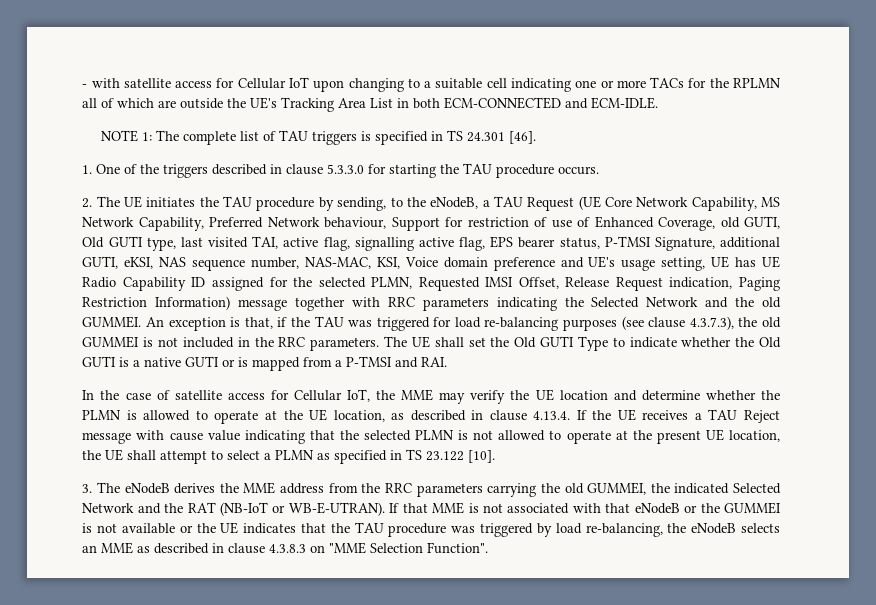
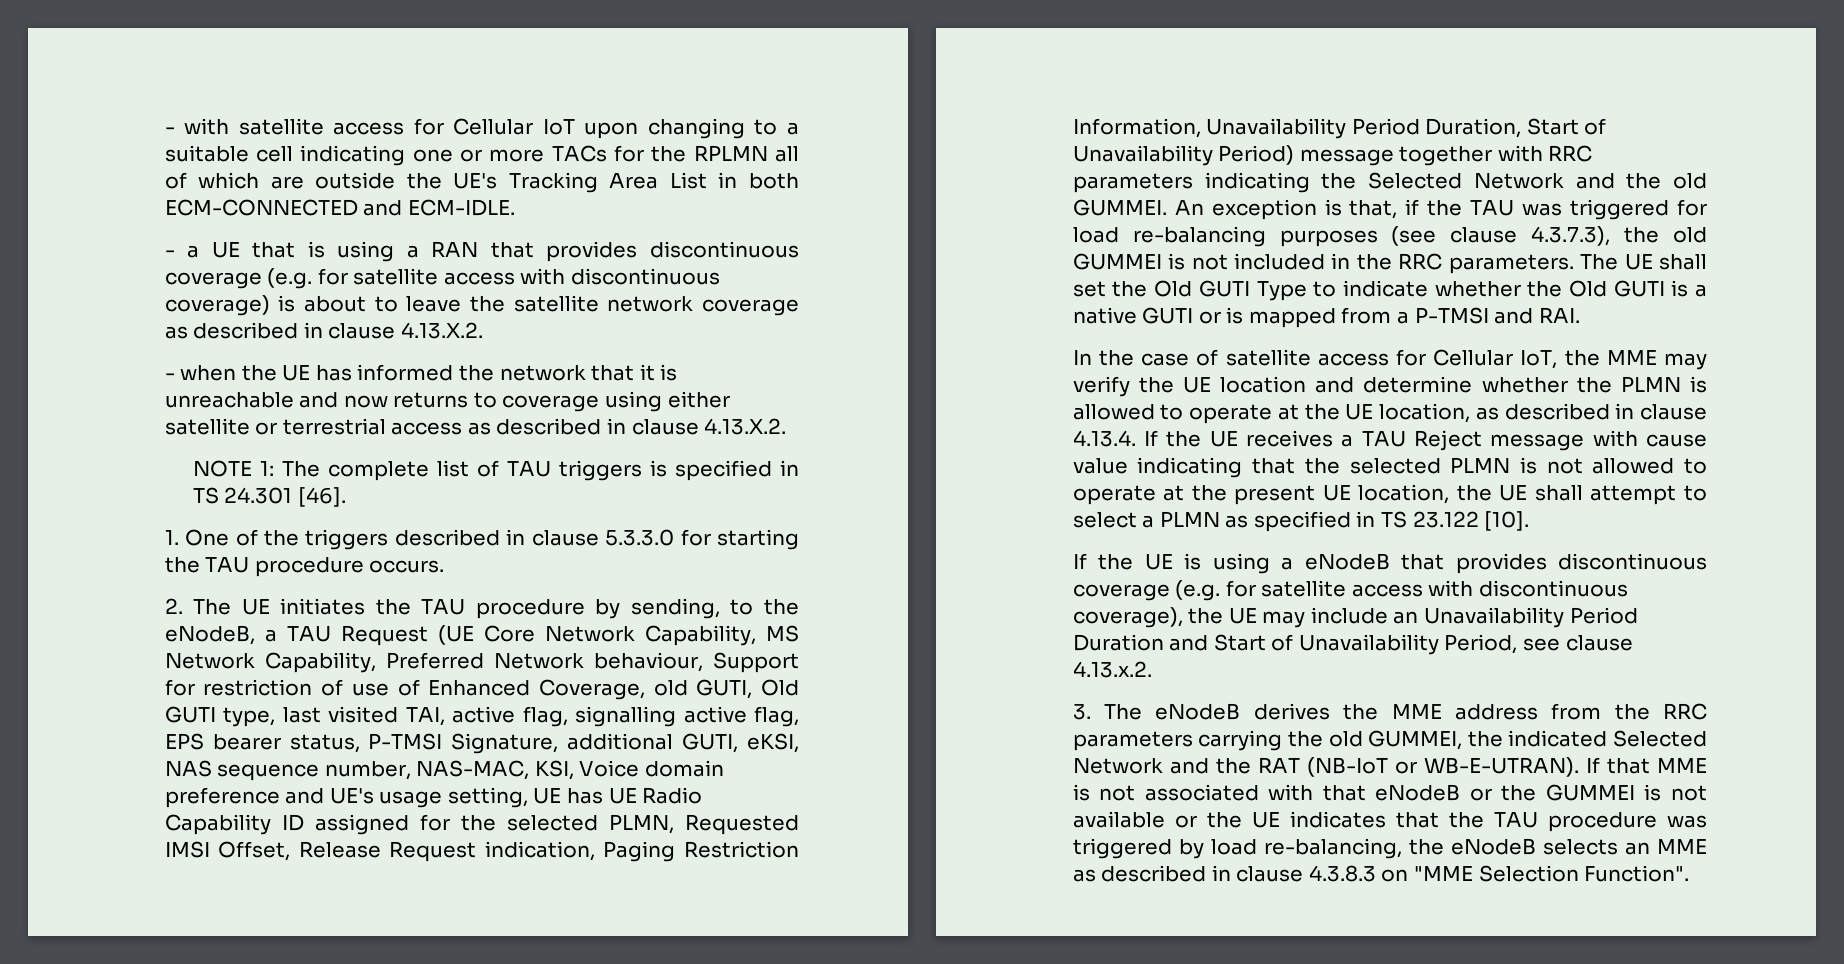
+ - a UE that is using a RAN that provides discontinuous coverage (e.g. for satellite access with discontinuous coverage) is about to leave the satellite network coverage as described in clause 4.13.X.2.
+ - when the UE has informed the network that it is unreachable and now returns to coverage using either satellite or terrestrial access as described in clause 4.13.X.2.
- 2. The UE initiates the TAU procedure by sending, to the eNodeB, a TAU Request (UE Core Network Capability, MS Network Capability, Preferred Network behaviour, Support for restriction of use of Enhanced Coverage, old GUTI, Old GUTI type, last visited TAI, active flag, signalling active flag, EPS bearer status, P-TMSI Signature, additional GUTI, eKSI, NAS sequence number, NAS-MAC, KSI, Voice domain preference and UE's usage setting, UE has UE Radio Capability ID assigned for the selected PLMN, Requested IMSI Offset, Release Request indication, Paging Restriction Information) message together with RRC parameters indicating the Selected Network and the old GUMMEI.
+ 2. The UE initiates the TAU procedure by sending, to the eNodeB, a TAU Request (UE Core Network Capability, MS Network Capability, Preferred Network behaviour, Support for restriction of use of Enhanced Coverage, old GUTI, Old GUTI type, last visited TAI, active flag, signalling active flag, EPS bearer status, P-TMSI Signature, additional GUTI, eKSI, NAS sequence number, NAS-MAC, KSI, Voice domain preference and UE's usage setting, UE has UE Radio Capability ID assigned for the selected PLMN, Requested IMSI Offset, Release Request indication, Paging Restriction Information, Unavailability Period Duration, Start of Unavailability Period) message together with RRC parameters indicating the Selected Network and the old GUMMEI.
+ If the UE is using a eNodeB that provides discontinuous coverage (e.g. for satellite access with discontinuous coverage), the UE may include an Unavailability Period Duration and Start of Unavailability Period, see clause 4.13.x.2.

